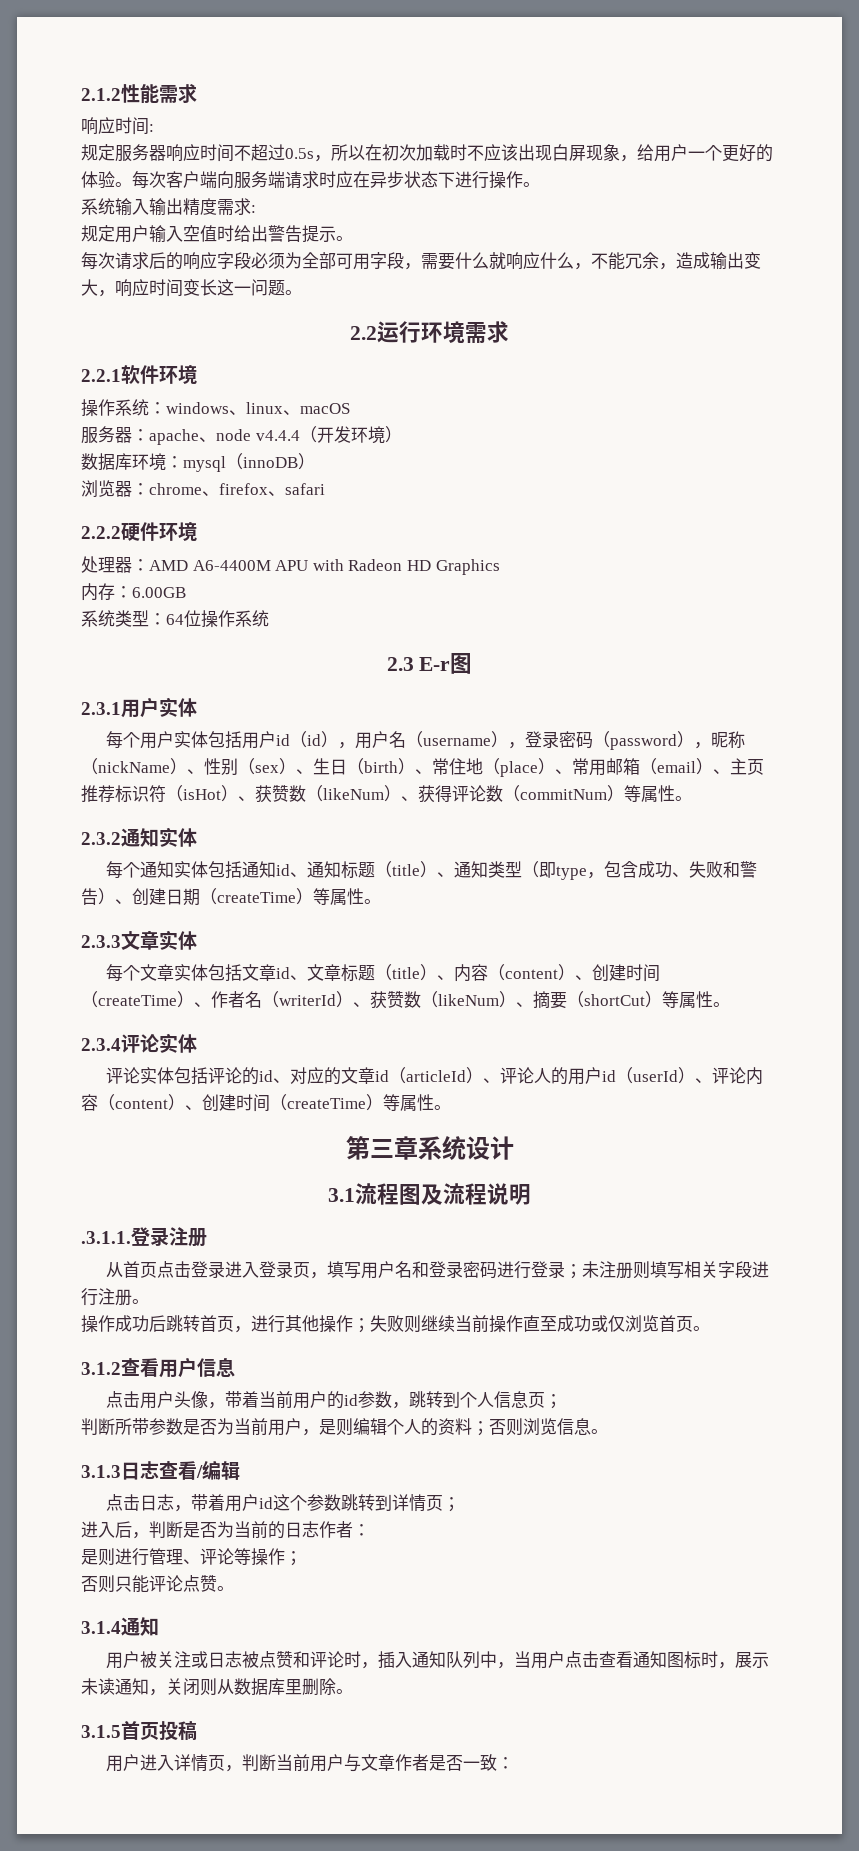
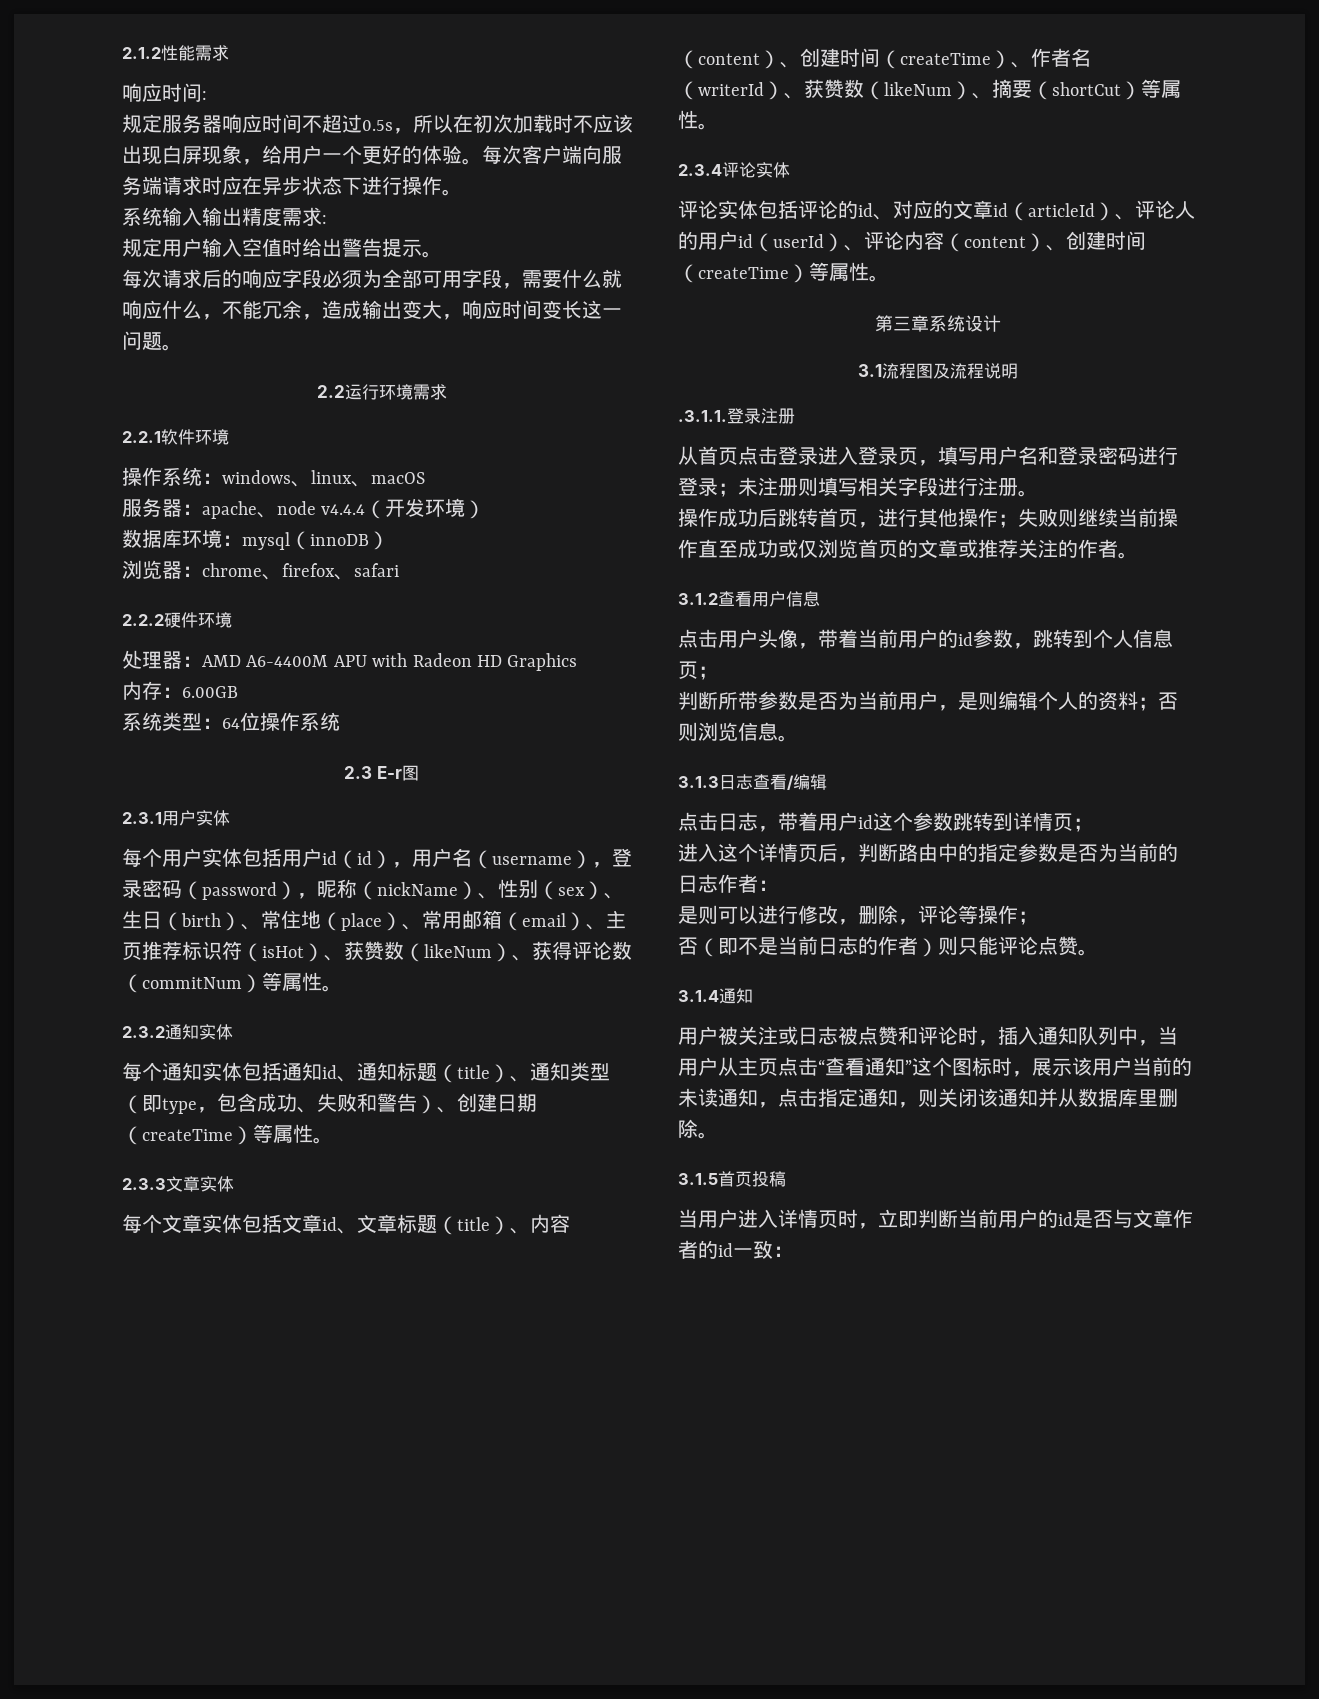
- 操作成功后跳转首页，进行其他操作；失败则继续当前操作直至成功或仅浏览首页。
+ 操作成功后跳转首页，进行其他操作；失败则继续当前操作直至成功或仅浏览首页的文章或推荐关注的作者。
- 进入后，判断是否为当前的日志作者：
+ 进入这个详情页后，判断路由中的指定参数是否为当前的日志作者：
- 是则进行管理、评论等操作；
+ 是则可以进行修改，删除，评论等操作；
- 否则只能评论点赞。
+ 否（即不是当前日志的作者）则只能评论点赞。
- 用户被关注或日志被点赞和评论时，插入通知队列中，当用户点击查看通知图标时，展示未读通知，关闭则从数据库里删除。
+ 用户被关注或日志被点赞和评论时，插入通知队列中，当用户从主页点击“查看通知”这个图标时，展示该用户当前的未读通知，点击指定通知，则关闭该通知并从数据库里删除。
- 用户进入详情页，判断当前用户与文章作者是否一致：
+ 当用户进入详情页时，立即判断当前用户的id是否与文章作者的id一致：

